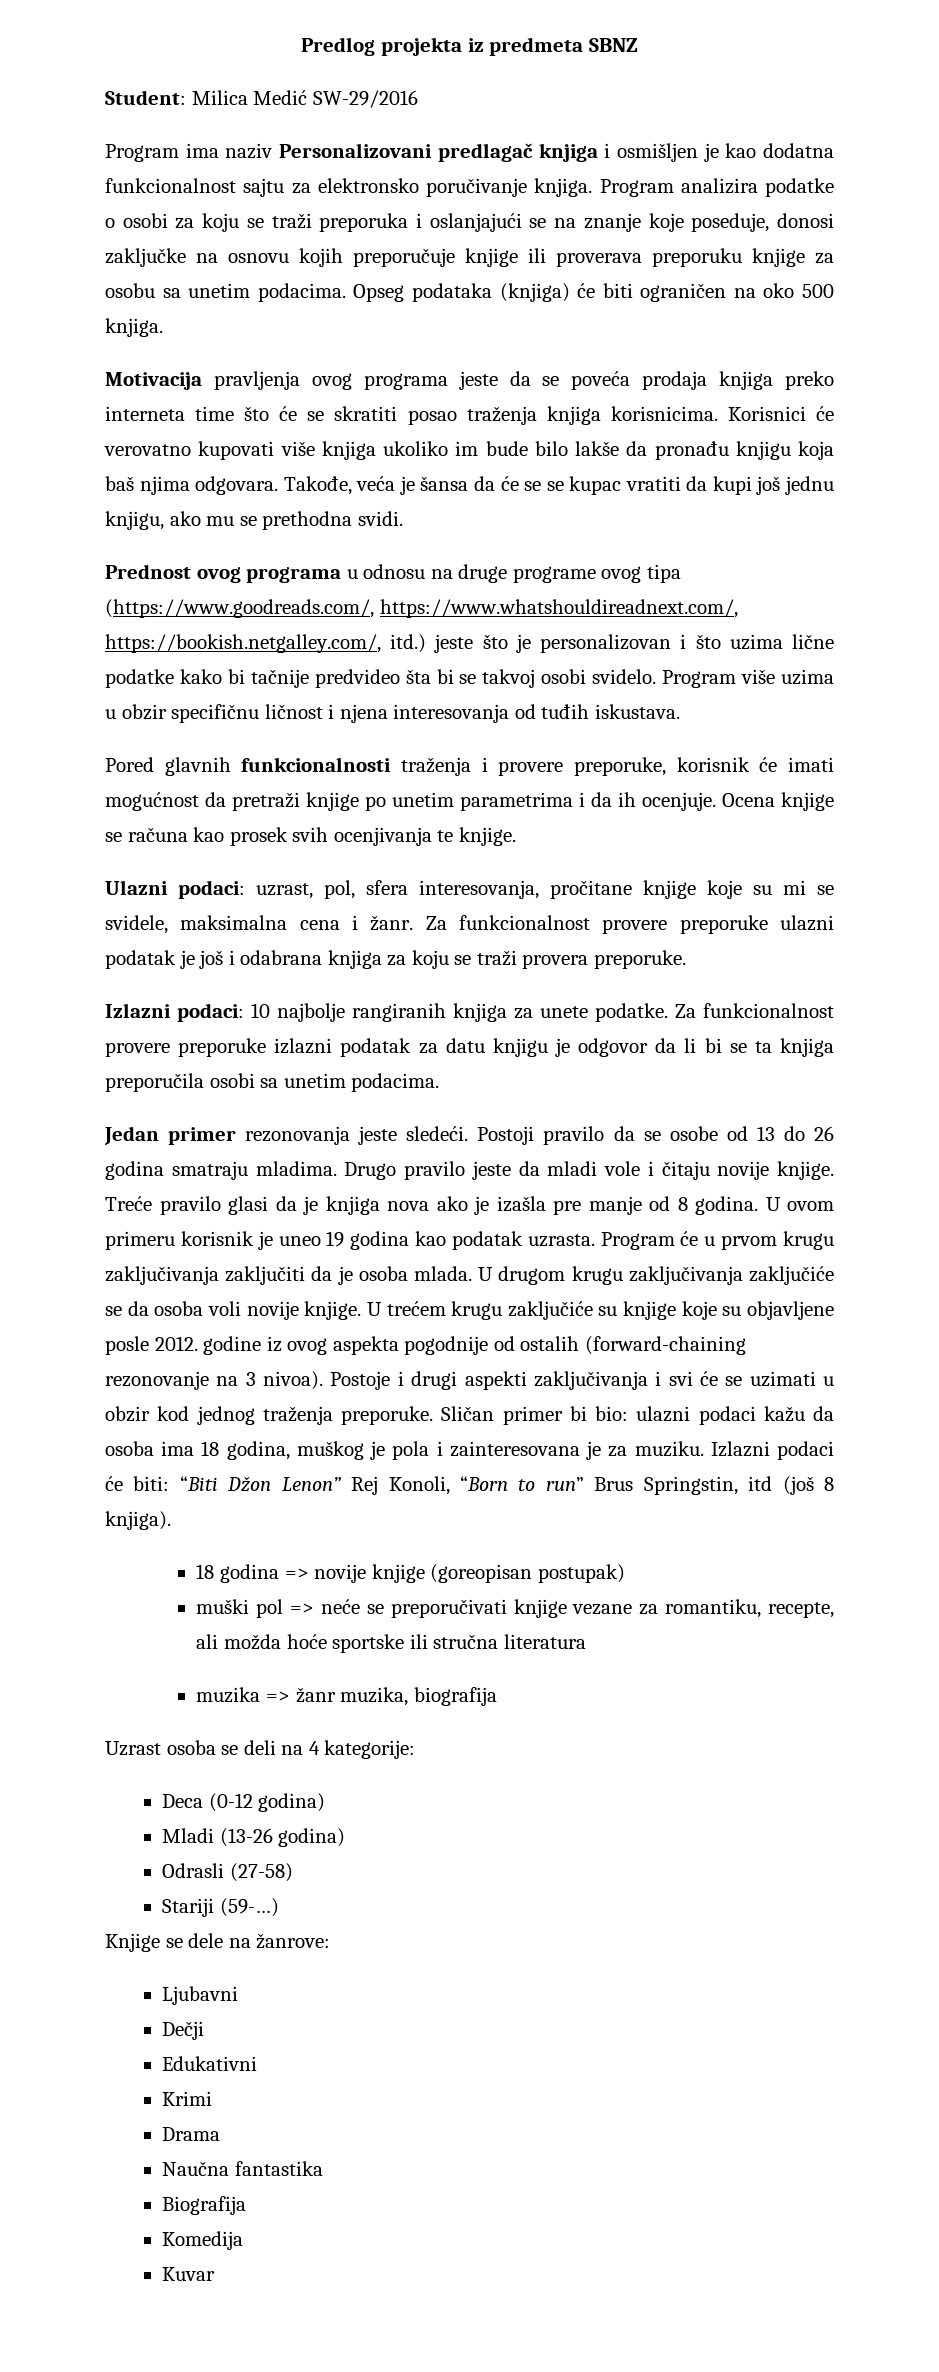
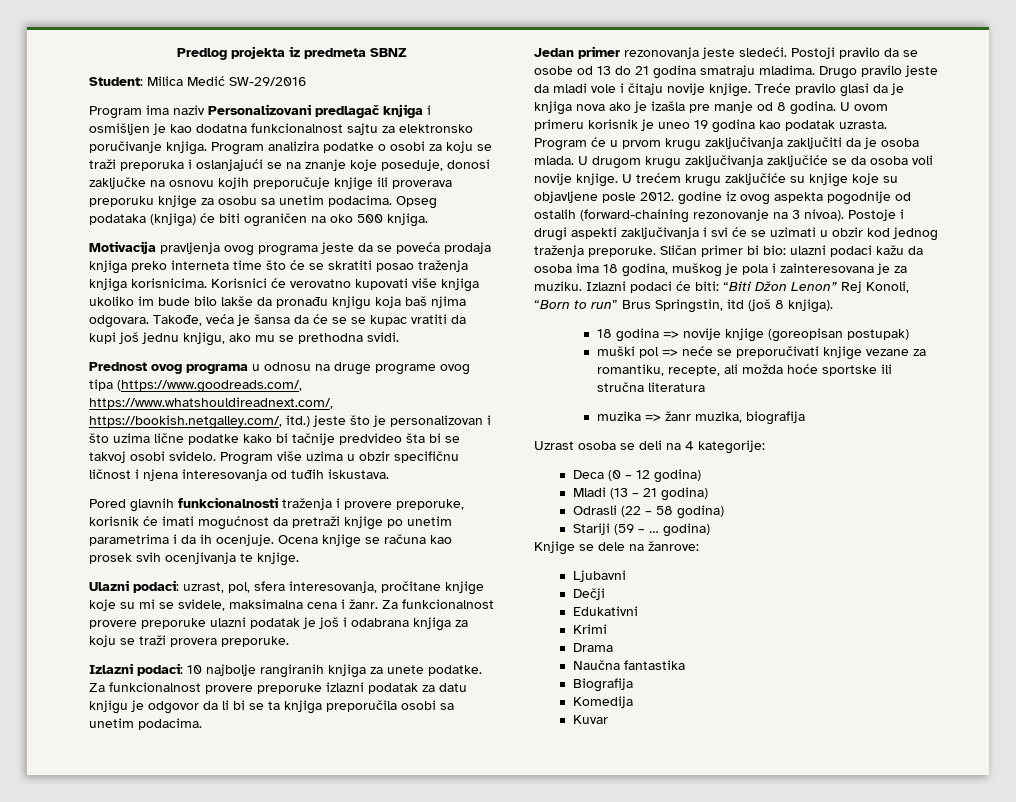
- Postoji pravilo da se osobe od 13 do 26 godina smatraju mladima.
+ Postoji pravilo da se osobe od 13 do 21 godina smatraju mladima.
- Deca (0-12 godina)
+ Deca (0 – 12 godina)
- Mladi (13-26 godina)
+ Mladi (13 – 21 godina)
- Odrasli (27-58)
- Stariji (59-…)
+ Odrasli (22 – 58 godina)
+ Stariji (59 – … godina)

